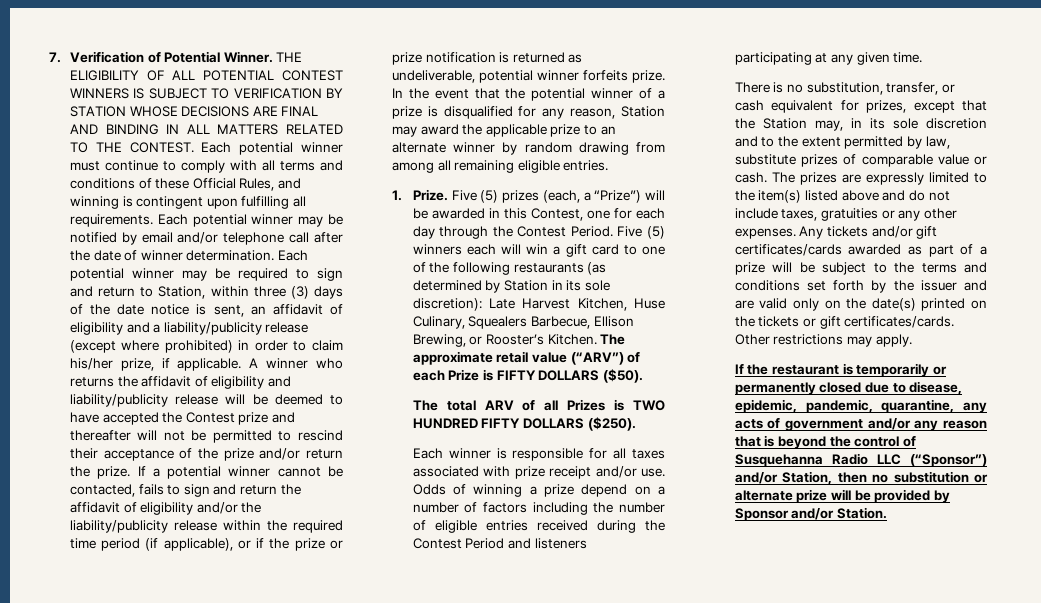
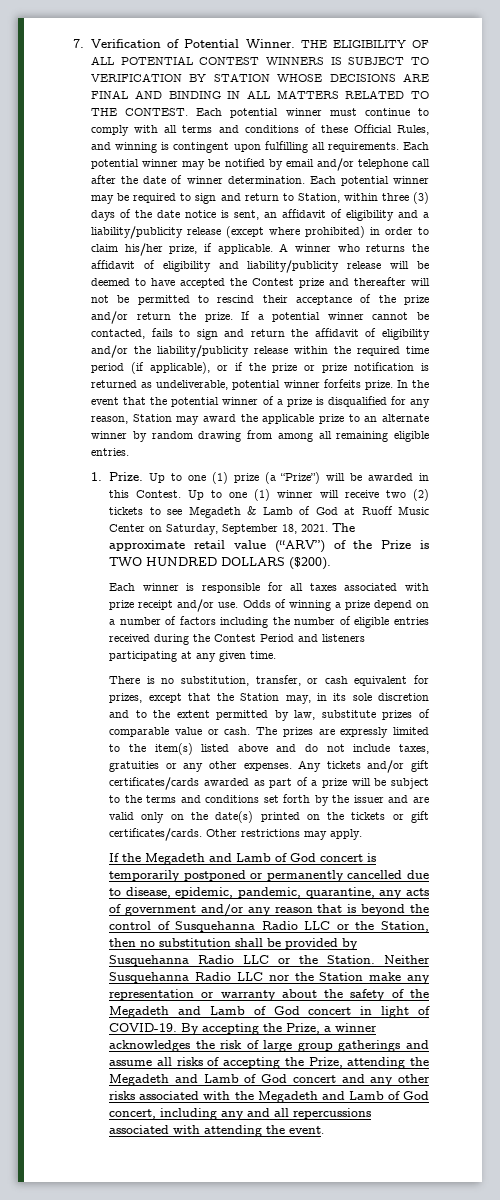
- Five (5) prizes (each, a “Prize”) will be awarded in this Contest, one for each day through the Contest Period. Five (5) winners each will win a gift card to one of the following restaurants (as determined by Station in its sole discretion): Late Harvest Kitchen, Huse Culinary, Squealers Barbecue, Ellison Brewing, or Rooster’s Kitchen.
+ Up to one (1) prize (a “Prize”) will be awarded in this Contest. Up to one (1) winner will receive two (2) tickets to see Megadeth & Lamb of God at Ruoff Music Center on Saturday, September 18, 2021.
- The approximate retail value (“ARV”) of each Prize is FIFTY DOLLARS ($50).
- The total ARV of all Prizes is TWO HUNDRED FIFTY DOLLARS ($250).
+ The approximate retail value (“ARV”) of the Prize is TWO HUNDRED DOLLARS ($200).
- If the restaurant is temporarily or permanently closed due to disease, epidemic, pandemic, quarantine, any acts of government and/or any reason that is beyond the control of Susquehanna Radio LLC (“Sponsor”) and/or Station, then no substitution or alternate prize will be provided by Sponsor and/or Station.
+ If the Megadeth and Lamb of God concert is temporarily postponed or permanently cancelled due to disease, epidemic, pandemic, quarantine, any acts of government and/or any reason that is beyond the control of Susquehanna Radio LLC or the Station, then no substitution shall be provided by Susquehanna Radio LLC or the Station. Neither Susquehanna Radio LLC nor the Station make any representation or warranty about the safety of the Megadeth and Lamb of God concert in light of COVID-19. By accepting the Prize, a winner acknowledges the risk of large group gatherings and assume all risks of accepting the Prize, attending the Megadeth and Lamb of God concert and any other risks associated with the Megadeth and Lamb of God concert, including any and all repercussions associated with attending the event.

